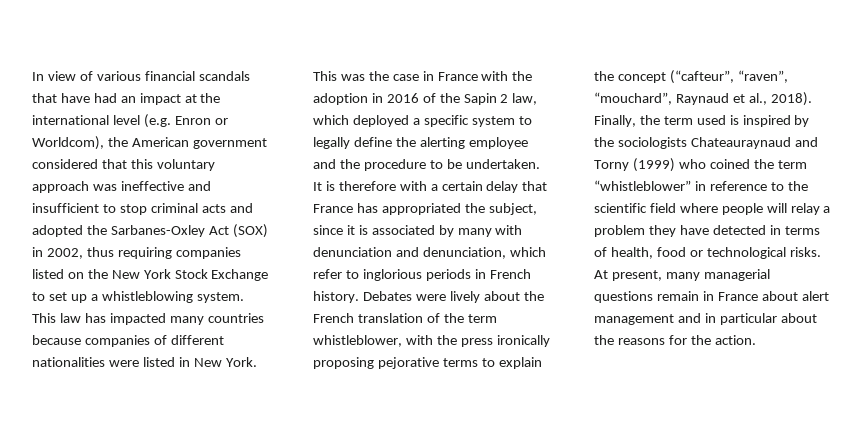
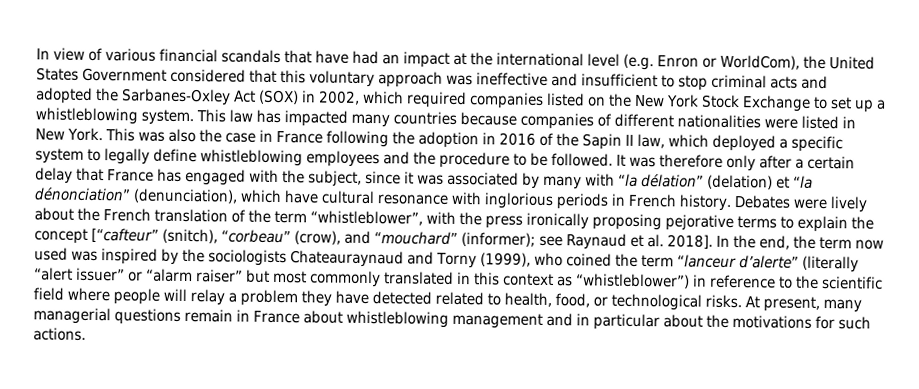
- In view of various financial scandals that have had an impact at the international level (e.g. Enron or Worldcom), the American government considered that this voluntary approach was ineffective and insufficient to stop criminal acts and adopted the Sarbanes-Oxley Act (SOX) in 2002, thus requiring companies listed on the New York Stock Exchange to set up a whistleblowing system.
+ In view of various financial scandals that have had an impact at the international level (e.g. Enron or WorldCom), the United States Government considered that this voluntary approach was ineffective and insufficient to stop criminal acts and adopted the Sarbanes-Oxley Act (SOX) in 2002, which required companies listed on the New York Stock Exchange to set up a whistleblowing system.
- This was the case in France with the adoption in 2016 of the Sapin 2 law, which deployed a specific system to legally define the alerting employee and the procedure to be undertaken. It is therefore with a certain delay that France has appropriated the subject, since it is associated by many with denunciation and denunciation, which refer to inglorious periods in French history.
+ This was also the case in France following the adoption in 2016 of the Sapin II law, which deployed a specific system to legally define whistleblowing employees and the procedure to be followed. It was therefore only after a certain delay that France has engaged with the subject, since it was associated by many with “la délation” (delation) et “la dénonciation” (denunciation), which have cultural resonance with inglorious periods in French history.
- Debates were lively about the French translation of the term whistleblower, with the press ironically proposing pejorative terms to explain the concept (“cafteur”, “raven”, “mouchard”, Raynaud et al., 2018). Finally, the term used is inspired by the sociologists Chateauraynaud and Torny (1999) who coined the term “whistleblower” in reference to the scientific field where people will relay a problem they have detected in terms of health, food or technological risks.
+ Debates were lively about the French translation of the term “whistleblower”, with the press ironically proposing pejorative terms to explain the concept [“cafteur” (snitch), “corbeau” (crow), and “mouchard” (informer); see Raynaud et al. 2018]. In the end, the term now used was inspired by the sociologists Chateauraynaud and Torny (1999), who coined the term “lanceur d’alerte” (literally “alert issuer” or “alarm raiser” but most commonly translated in this context as “whistleblower”) in reference to the scientific field where people will relay a problem they have detected related to health, food, or technological risks.
- At present, many managerial questions remain in France about alert management and in particular about the reasons for the action.
+ At present, many managerial questions remain in France about whistleblowing management and in particular about the motivations for such actions.

